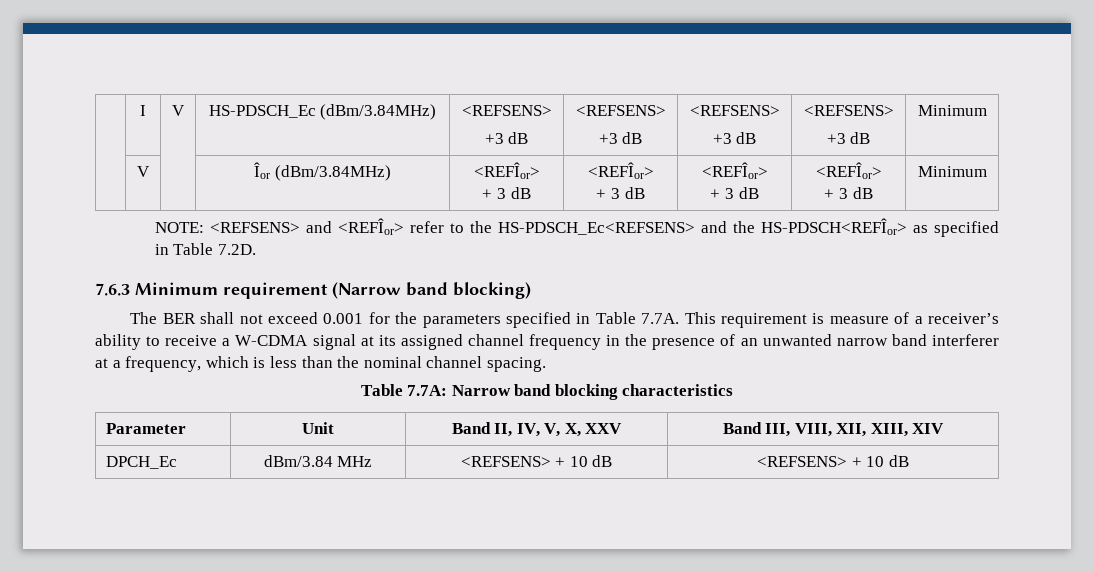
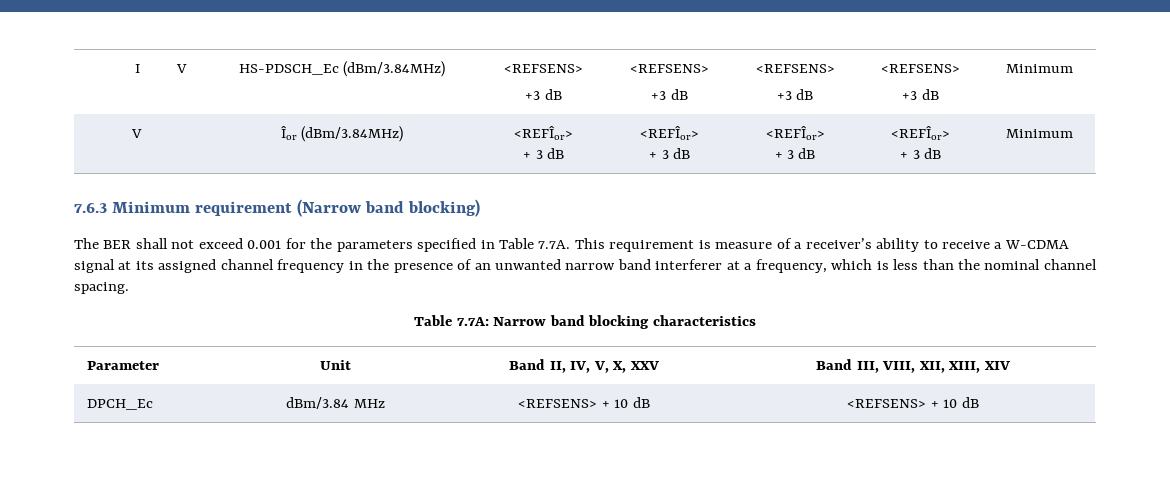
- NOTE: <REFSENS> and <REFÎor> refer to the HS-PDSCH_Ec<REFSENS> and the HS-PDSCH<REFÎor> as specified in Table 7.2D.

